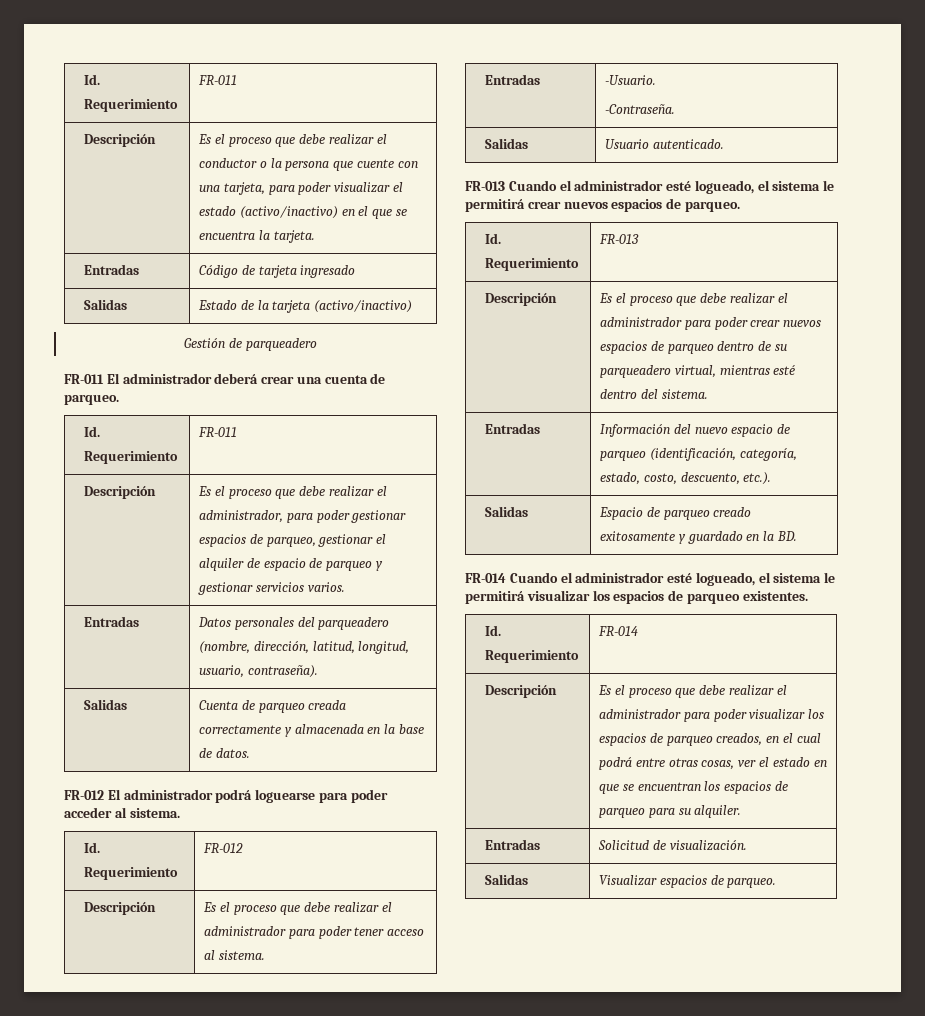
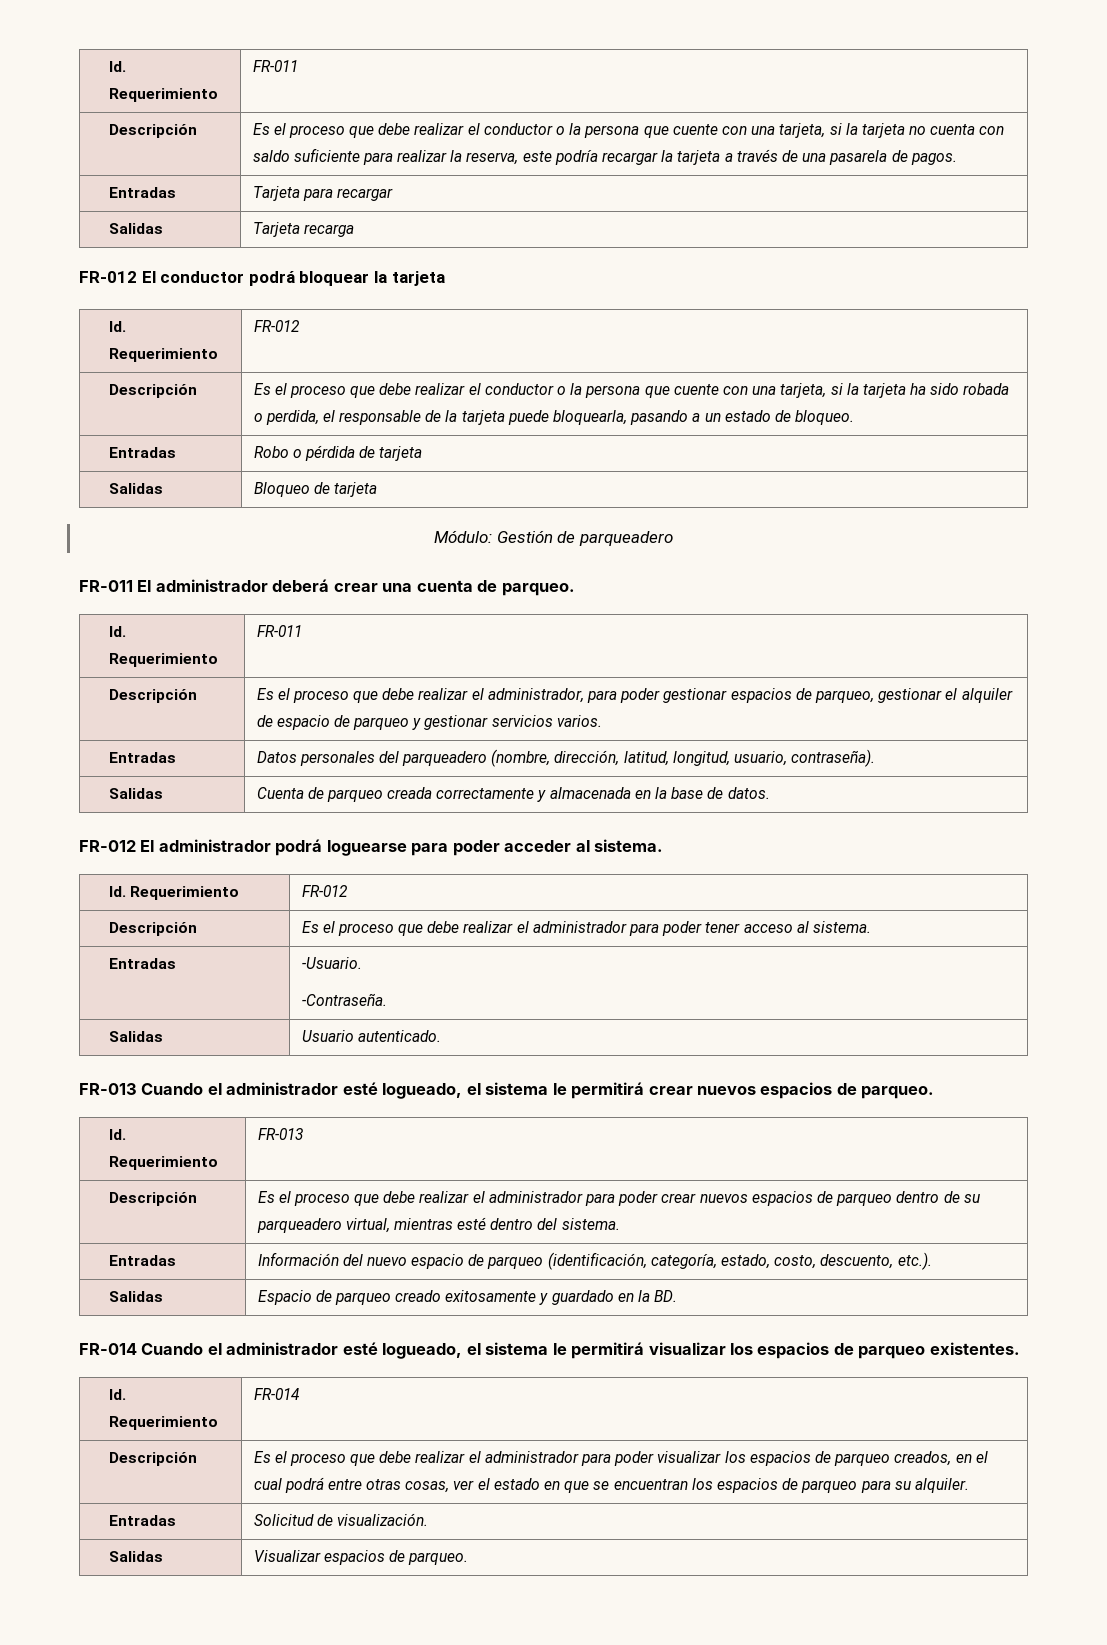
- Es el proceso que debe realizar el conductor o la persona que cuente con una tarjeta, para poder visualizar el estado (activo/inactivo) en el que se encuentra la tarjeta.
- Entradas | Código de tarjeta ingresado
- Salidas | Estado de la tarjeta (activo/inactivo)
- Gestión de parqueadero
+ Es el proceso que debe realizar el conductor o la persona que cuente con una tarjeta, si la tarjeta no cuenta con saldo suficiente para realizar la reserva, este podría recargar la tarjeta a través de una pasarela de pagos.
+ Entradas | Tarjeta para recargar
+ Salidas | Tarjeta recarga
+ FR-012 El conductor podrá bloquear la tarjeta
+ Id. Requerimiento | FR-012
+ Descripción | Es el proceso que debe realizar el conductor o la persona que cuente con una tarjeta, si la tarjeta ha sido robada o perdida, el responsable de la tarjeta puede bloquearla, pasando a un estado de bloqueo.
+ Entradas | Robo o pérdida de tarjeta
+ Salidas | Bloqueo de tarjeta
+ Módulo: Gestión de parqueadero

